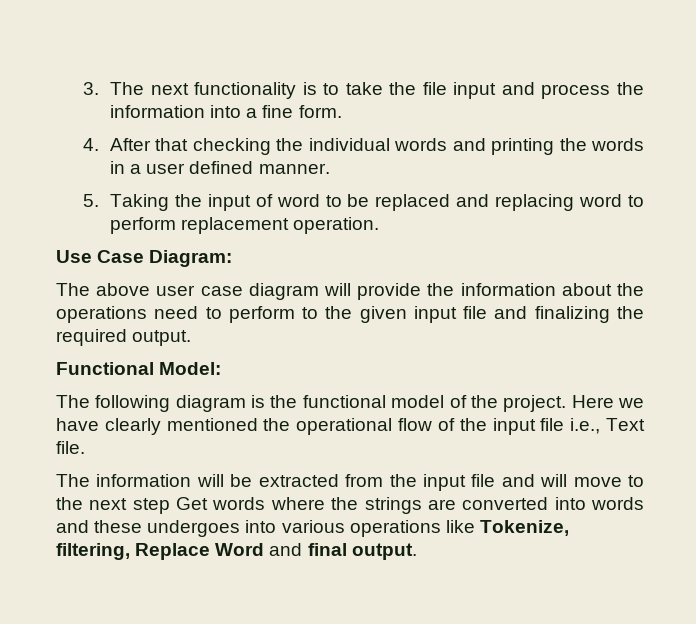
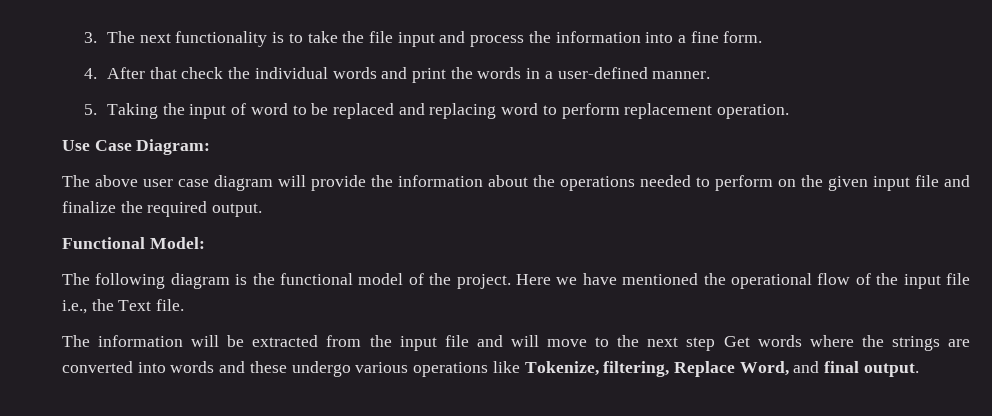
- 4. After that checking the individual words and printing the words in a user defined manner.
+ 4. After that check the individual words and print the words in a user-defined manner.
- The above user case diagram will provide the information about the operations need to perform to the given input file and finalizing the required output.
+ The above user case diagram will provide the information about the operations needed to perform on the given input file and finalize the required output.
- Here we have clearly mentioned the operational flow of the input file i.e., Text file.
+ Here we have mentioned the operational flow of the input file i.e., the Text file.
- The information will be extracted from the input file and will move to the next step Get words where the strings are converted into words and these undergoes into various operations like Tokenize, filtering, Replace Word and final output.
+ The information will be extracted from the input file and will move to the next step Get words where the strings are converted into words and these undergo various operations like Tokenize, filtering, Replace Word, and final output.

